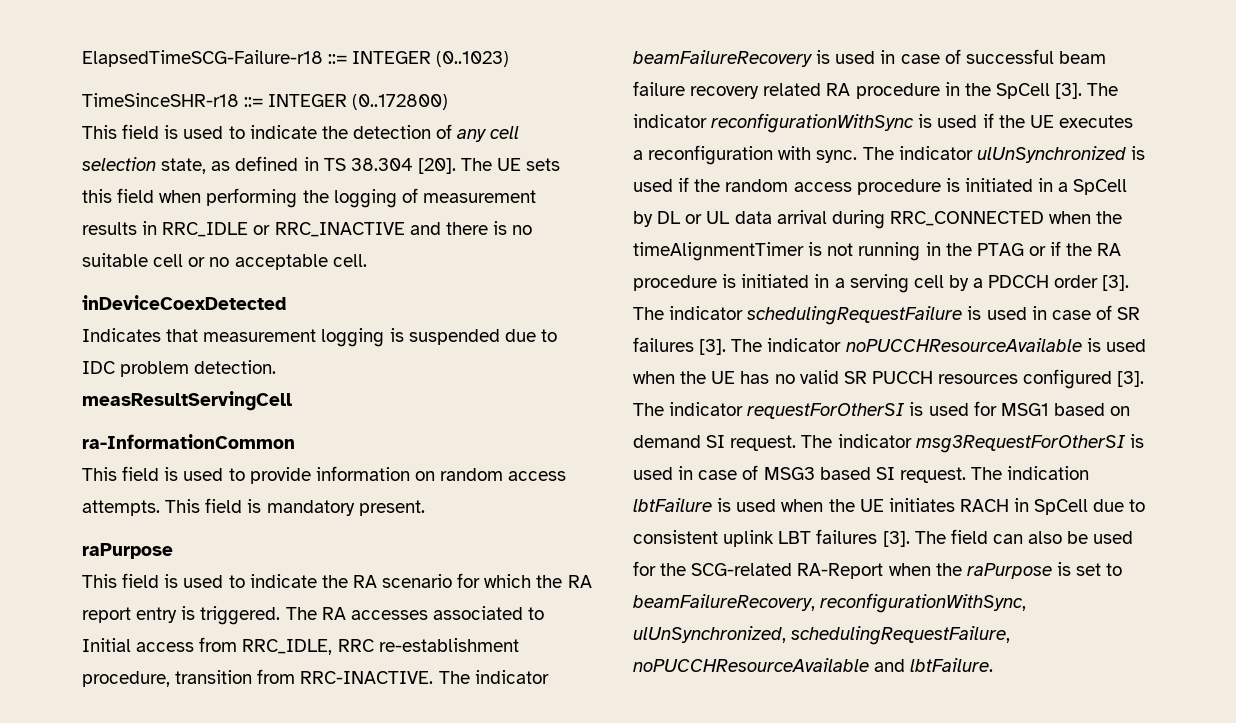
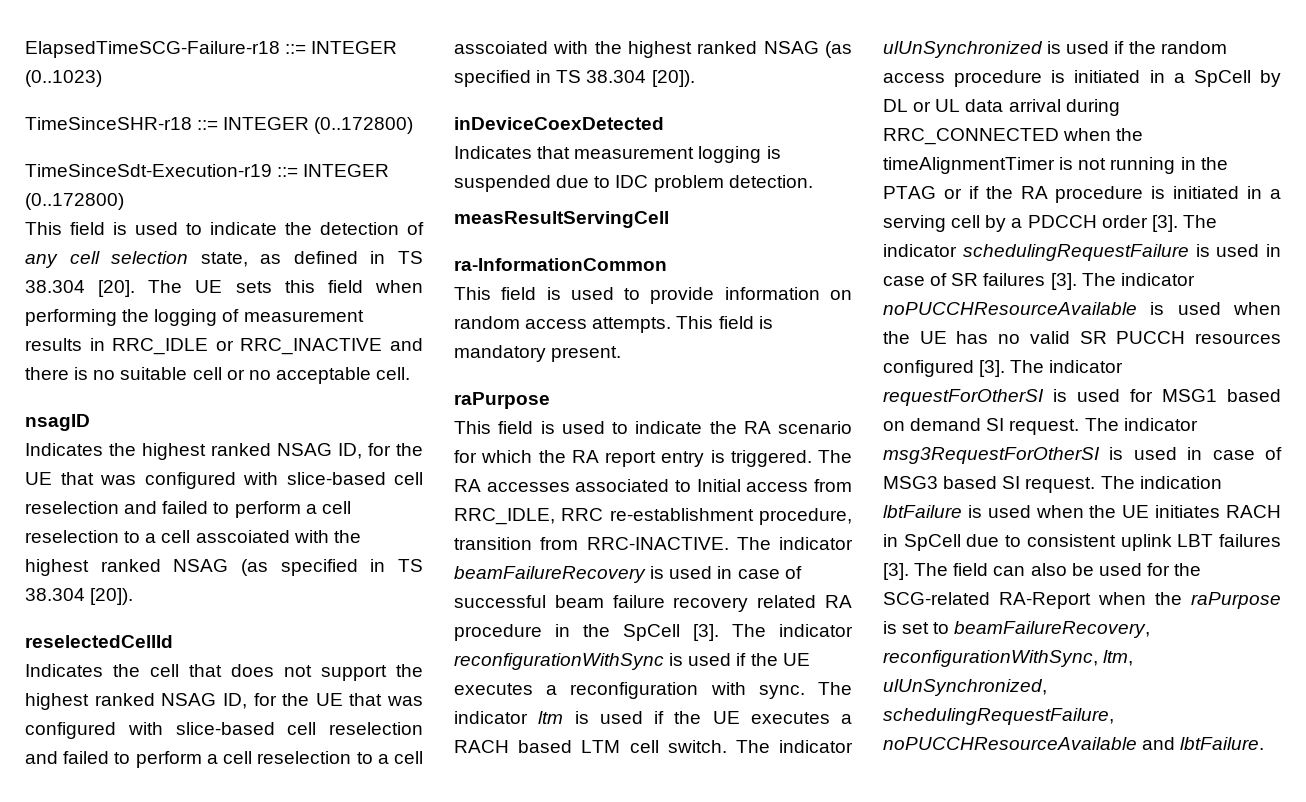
+ TimeSinceSdt-Execution-r19 ::= INTEGER (0..172800)
+ nsagID
+ Indicates the highest ranked NSAG ID, for the UE that was configured with slice-based cell reselection and failed to perform a cell reselection to a cell asscoiated with the highest ranked NSAG (as specified in TS 38.304 [20]).
+ reselectedCellId
+ Indicates the cell that does not support the highest ranked NSAG ID, for the UE that was configured with slice-based cell reselection and failed to perform a cell reselection to a cell asscoiated with the highest ranked NSAG (as specified in TS 38.304 [20]).
- The indicator ulUnSynchronized is used if the random access procedure is initiated in a SpCell by DL or UL data arrival during RRC_CONNECTED when the timeAlignmentTimer is not running in the PTAG or if the RA procedure is initiated in a serving cell by a PDCCH order [3].
+ The indicator ltm is used if the UE executes a RACH based LTM cell switch. The indicator ulUnSynchronized is used if the random access procedure is initiated in a SpCell by DL or UL data arrival during RRC_CONNECTED when the timeAlignmentTimer is not running in the PTAG or if the RA procedure is initiated in a serving cell by a PDCCH order [3].
- The field can also be used for the SCG-related RA-Report when the raPurpose is set to beamFailureRecovery, reconfigurationWithSync, ulUnSynchronized, schedulingRequestFailure, noPUCCHResourceAvailable and lbtFailure.
+ The field can also be used for the SCG-related RA-Report when the raPurpose is set to beamFailureRecovery, reconfigurationWithSync, ltm, ulUnSynchronized, schedulingRequestFailure, noPUCCHResourceAvailable and lbtFailure.

